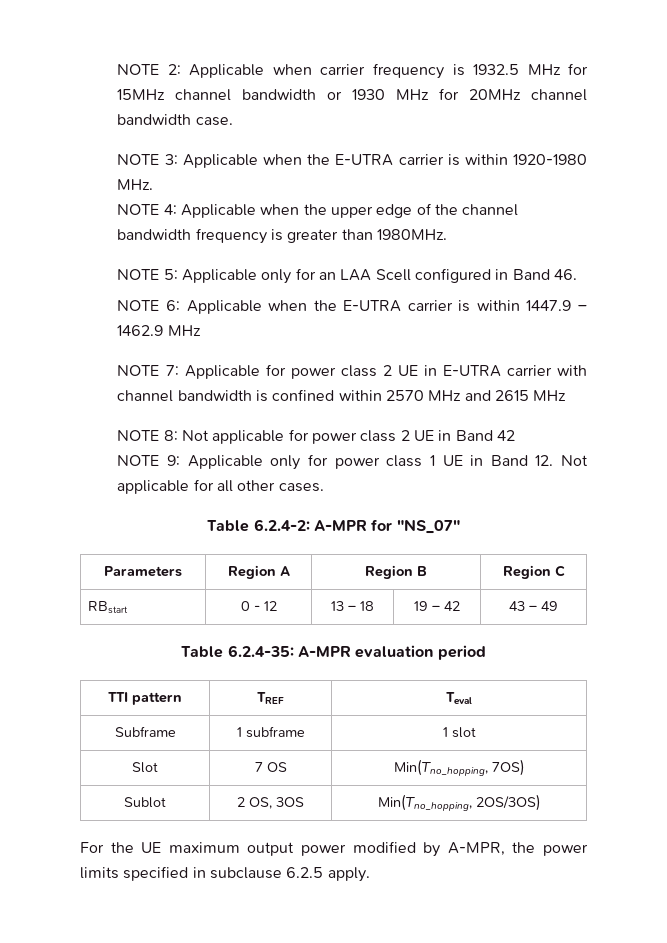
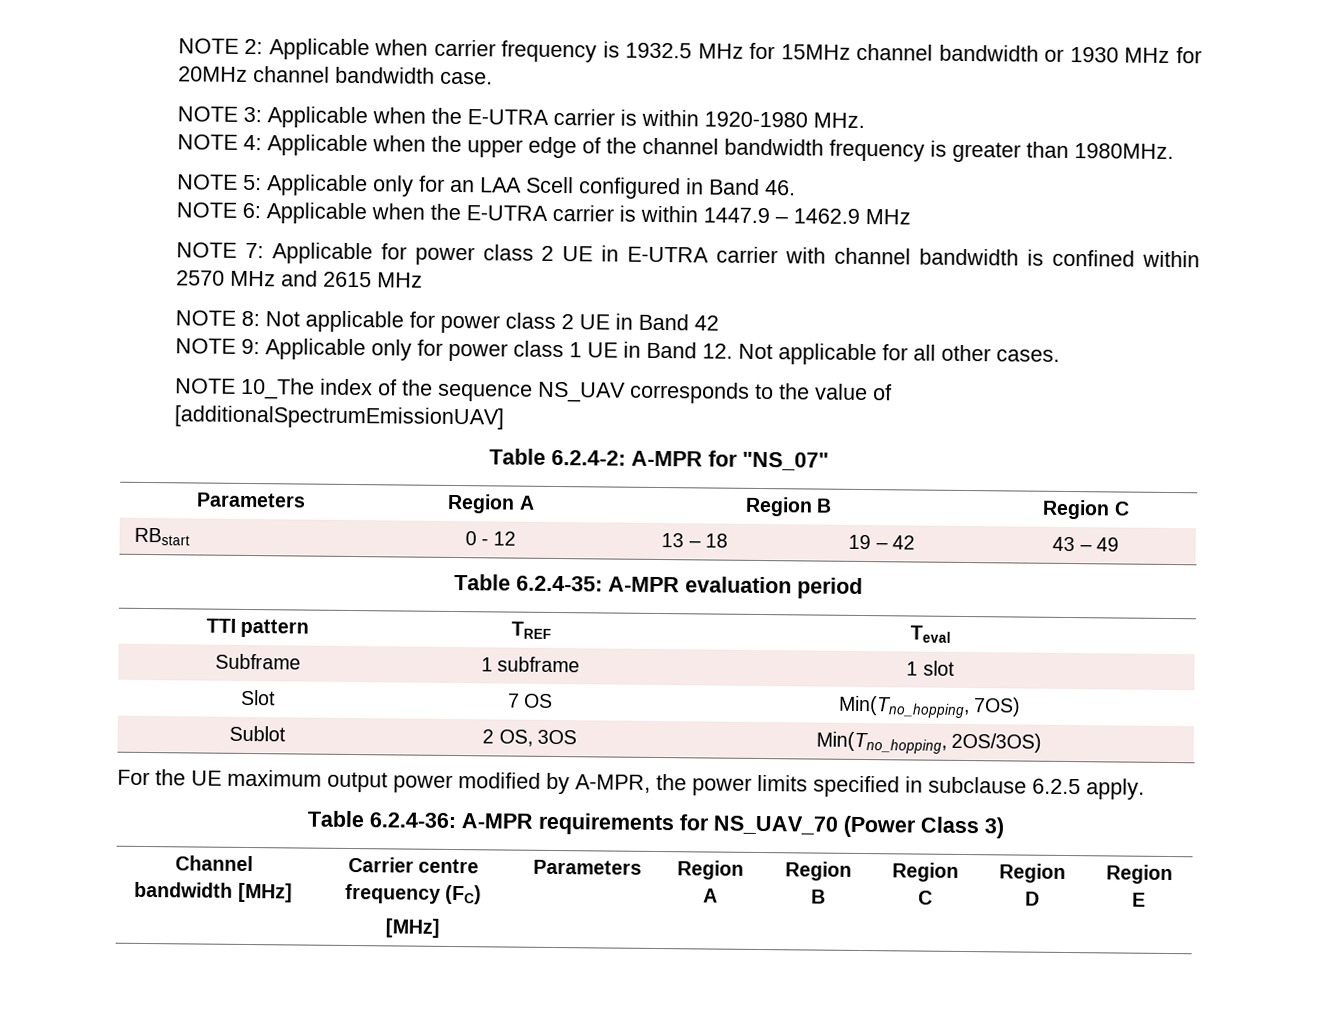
+ NOTE 10_The index of the sequence NS_UAV corresponds to the value of [additionalSpectrumEmissionUAV]
+ Table 6.2.4-36: A-MPR requirements for NS_UAV_70 (Power Class 3)
+ Channel bandwidth [MHz] | Carrier centre frequency (FC)
+ [MHz] | Parameters | Region A | Region B | Region C | Region D | Region E

